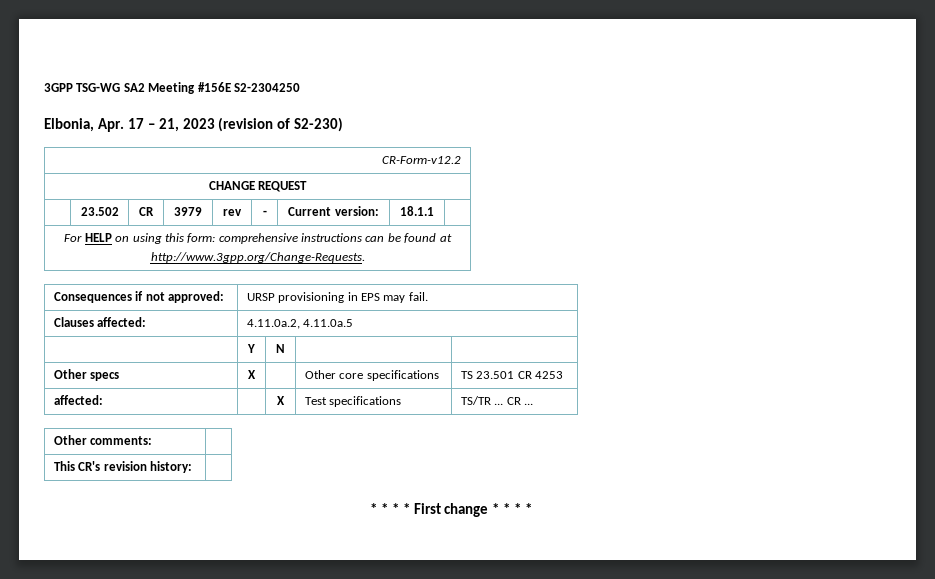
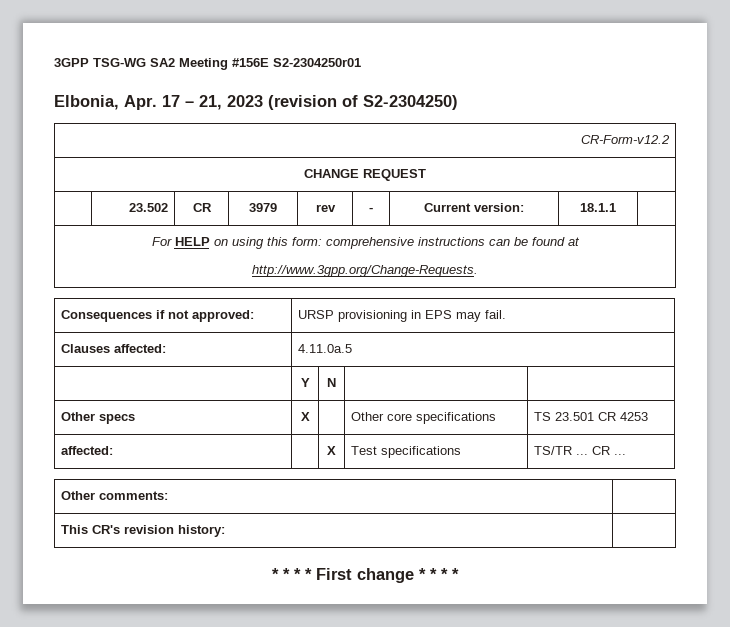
- 3GPP TSG-WG SA2 Meeting #156E S2-2304250
+ 3GPP TSG-WG SA2 Meeting #156E S2-2304250r01
- Elbonia, Apr. 17 – 21, 2023 (revision of S2-230)
+ Elbonia, Apr. 17 – 21, 2023 (revision of S2-2304250)
- Clauses affected: | 4.11.0a.2, 4.11.0a.5
+ Clauses affected: | 4.11.0a.5

